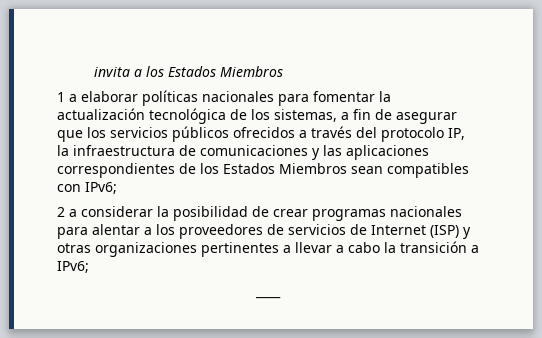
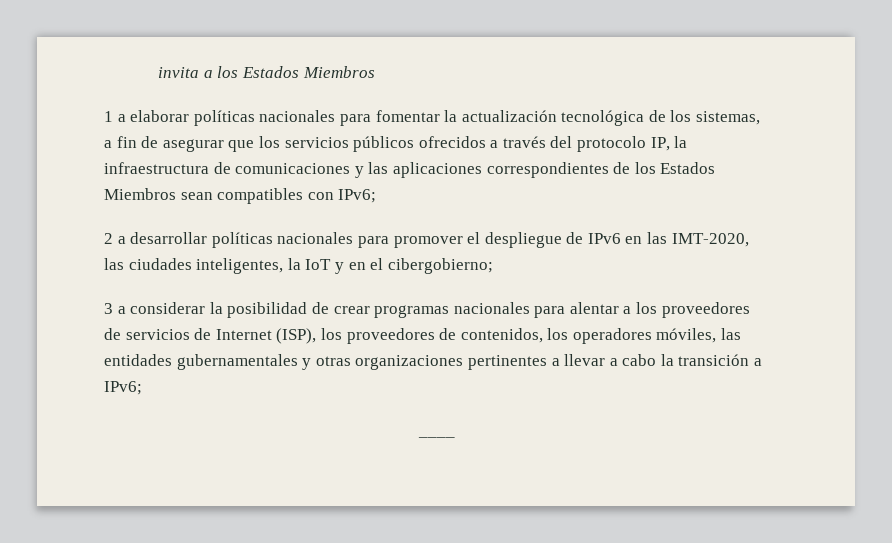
- 2 a considerar la posibilidad de crear programas nacionales para alentar a los proveedores de servicios de Internet (ISP) y otras organizaciones pertinentes a llevar a cabo la transición a IPv6;
+ 2 a desarrollar políticas nacionales para promover el despliegue de IPv6 en las IMT-2020, las ciudades inteligentes, la IoT y en el cibergobierno;
+ 3 a considerar la posibilidad de crear programas nacionales para alentar a los proveedores de servicios de Internet (ISP), los proveedores de contenidos, los operadores móviles, las entidades gubernamentales y otras organizaciones pertinentes a llevar a cabo la transición a IPv6;

